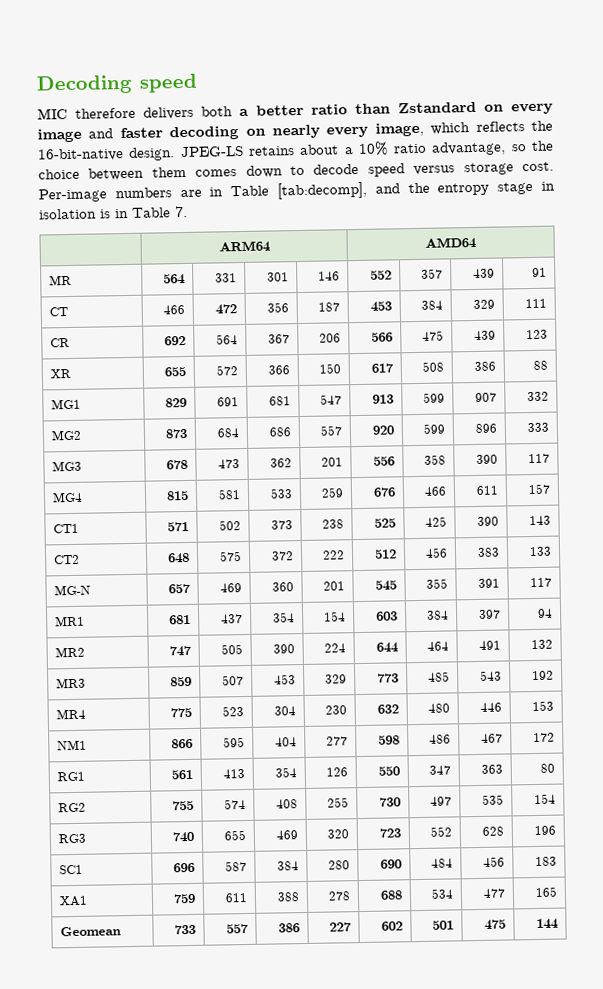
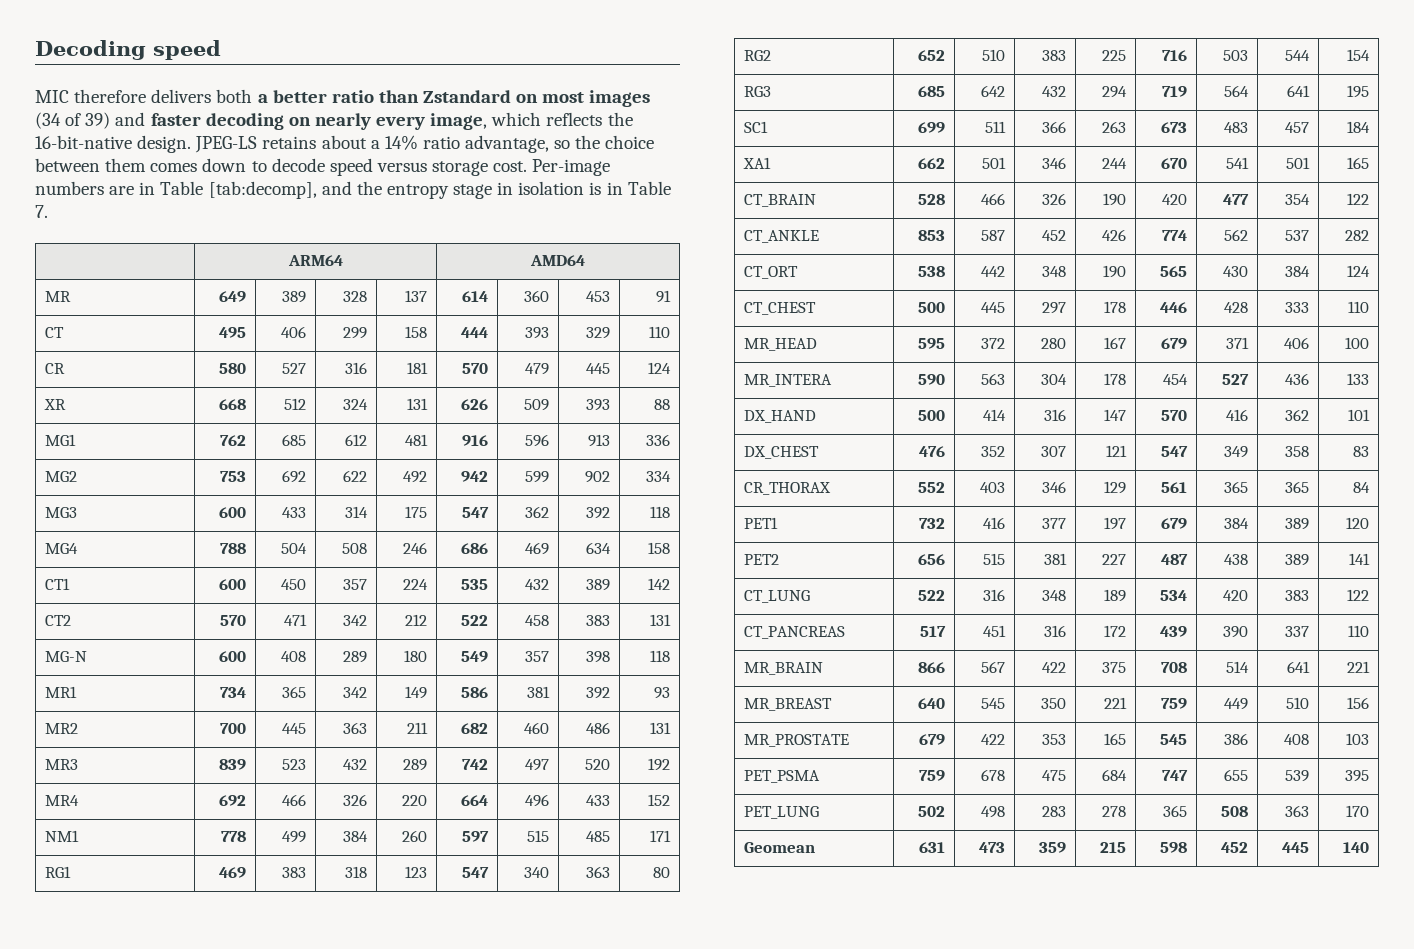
- MIC therefore delivers both a better ratio than Zstandard on every image and faster decoding on nearly every image, which reflects the 16-bit-native design.
+ MIC therefore delivers both a better ratio than Zstandard on most images (34 of 39) and faster decoding on nearly every image, which reflects the 16-bit-native design.
- JPEG-LS retains about a 10% ratio advantage, so the choice between them comes down to decode speed versus storage cost.
+ JPEG-LS retains about a 14% ratio advantage, so the choice between them comes down to decode speed versus storage cost.
- MR | 564 | 331 | 301 | 146 | 552 | 357 | 439 | 91
- CT | 466 | 472 | 356 | 187 | 453 | 384 | 329 | 111
+ MR | 649 | 389 | 328 | 137 | 614 | 360 | 453 | 91
+ CT | 495 | 406 | 299 | 158 | 444 | 393 | 329 | 110
- CR | 692 | 564 | 367 | 206 | 566 | 475 | 439 | 123
- XR | 655 | 572 | 366 | 150 | 617 | 508 | 386 | 88
- MG1 | 829 | 691 | 681 | 547 | 913 | 599 | 907 | 332
- MG2 | 873 | 684 | 686 | 557 | 920 | 599 | 896 | 333
- MG3 | 678 | 473 | 362 | 201 | 556 | 358 | 390 | 117
- MG4 | 815 | 581 | 533 | 259 | 676 | 466 | 611 | 157
- CT1 | 571 | 502 | 373 | 238 | 525 | 425 | 390 | 143
- CT2 | 648 | 575 | 372 | 222 | 512 | 456 | 383 | 133
+ CR | 580 | 527 | 316 | 181 | 570 | 479 | 445 | 124
+ XR | 668 | 512 | 324 | 131 | 626 | 509 | 393 | 88
+ MG1 | 762 | 685 | 612 | 481 | 916 | 596 | 913 | 336
+ MG2 | 753 | 692 | 622 | 492 | 942 | 599 | 902 | 334
+ MG3 | 600 | 433 | 314 | 175 | 547 | 362 | 392 | 118
+ MG4 | 788 | 504 | 508 | 246 | 686 | 469 | 634 | 158
+ CT1 | 600 | 450 | 357 | 224 | 535 | 432 | 389 | 142
+ CT2 | 570 | 471 | 342 | 212 | 522 | 458 | 383 | 131
- MG-N | 657 | 469 | 360 | 201 | 545 | 355 | 391 | 117
- MR1 | 681 | 437 | 354 | 154 | 603 | 384 | 397 | 94
- MR2 | 747 | 505 | 390 | 224 | 644 | 464 | 491 | 132
- MR3 | 859 | 507 | 453 | 329 | 773 | 485 | 543 | 192
- MR4 | 775 | 523 | 304 | 230 | 632 | 480 | 446 | 153
- NM1 | 866 | 595 | 404 | 277 | 598 | 486 | 467 | 172
- RG1 | 561 | 413 | 354 | 126 | 550 | 347 | 363 | 80
- RG2 | 755 | 574 | 408 | 255 | 730 | 497 | 535 | 154
- RG3 | 740 | 655 | 469 | 320 | 723 | 552 | 628 | 196
- SC1 | 696 | 587 | 384 | 280 | 690 | 484 | 456 | 183
- XA1 | 759 | 611 | 388 | 278 | 688 | 534 | 477 | 165
- Geomean | 733 | 557 | 386 | 227 | 602 | 501 | 475 | 144
+ MG-N | 600 | 408 | 289 | 180 | 549 | 357 | 398 | 118
+ MR1 | 734 | 365 | 342 | 149 | 586 | 381 | 392 | 93
+ MR2 | 700 | 445 | 363 | 211 | 682 | 460 | 486 | 131
+ MR3 | 839 | 523 | 432 | 289 | 742 | 497 | 520 | 192
+ MR4 | 692 | 466 | 326 | 220 | 664 | 496 | 433 | 152
+ NM1 | 778 | 499 | 384 | 260 | 597 | 515 | 485 | 171
+ RG1 | 469 | 383 | 318 | 123 | 547 | 340 | 363 | 80
+ RG2 | 652 | 510 | 383 | 225 | 716 | 503 | 544 | 154
+ RG3 | 685 | 642 | 432 | 294 | 719 | 564 | 641 | 195
+ SC1 | 699 | 511 | 366 | 263 | 673 | 483 | 457 | 184
+ XA1 | 662 | 501 | 346 | 244 | 670 | 541 | 501 | 165
+ CT_BRAIN | 528 | 466 | 326 | 190 | 420 | 477 | 354 | 122
+ CT_ANKLE | 853 | 587 | 452 | 426 | 774 | 562 | 537 | 282
+ CT_ORT | 538 | 442 | 348 | 190 | 565 | 430 | 384 | 124
+ CT_CHEST | 500 | 445 | 297 | 178 | 446 | 428 | 333 | 110
+ MR_HEAD | 595 | 372 | 280 | 167 | 679 | 371 | 406 | 100
+ MR_INTERA | 590 | 563 | 304 | 178 | 454 | 527 | 436 | 133
+ DX_HAND | 500 | 414 | 316 | 147 | 570 | 416 | 362 | 101
+ DX_CHEST | 476 | 352 | 307 | 121 | 547 | 349 | 358 | 83
+ CR_THORAX | 552 | 403 | 346 | 129 | 561 | 365 | 365 | 84
+ PET1 | 732 | 416 | 377 | 197 | 679 | 384 | 389 | 120
+ PET2 | 656 | 515 | 381 | 227 | 487 | 438 | 389 | 141
+ CT_LUNG | 522 | 316 | 348 | 189 | 534 | 420 | 383 | 122
+ CT_PANCREAS | 517 | 451 | 316 | 172 | 439 | 390 | 337 | 110
+ MR_BRAIN | 866 | 567 | 422 | 375 | 708 | 514 | 641 | 221
+ MR_BREAST | 640 | 545 | 350 | 221 | 759 | 449 | 510 | 156
+ MR_PROSTATE | 679 | 422 | 353 | 165 | 545 | 386 | 408 | 103
+ PET_PSMA | 759 | 678 | 475 | 684 | 747 | 655 | 539 | 395
+ PET_LUNG | 502 | 498 | 283 | 278 | 365 | 508 | 363 | 170
+ Geomean | 631 | 473 | 359 | 215 | 598 | 452 | 445 | 140

